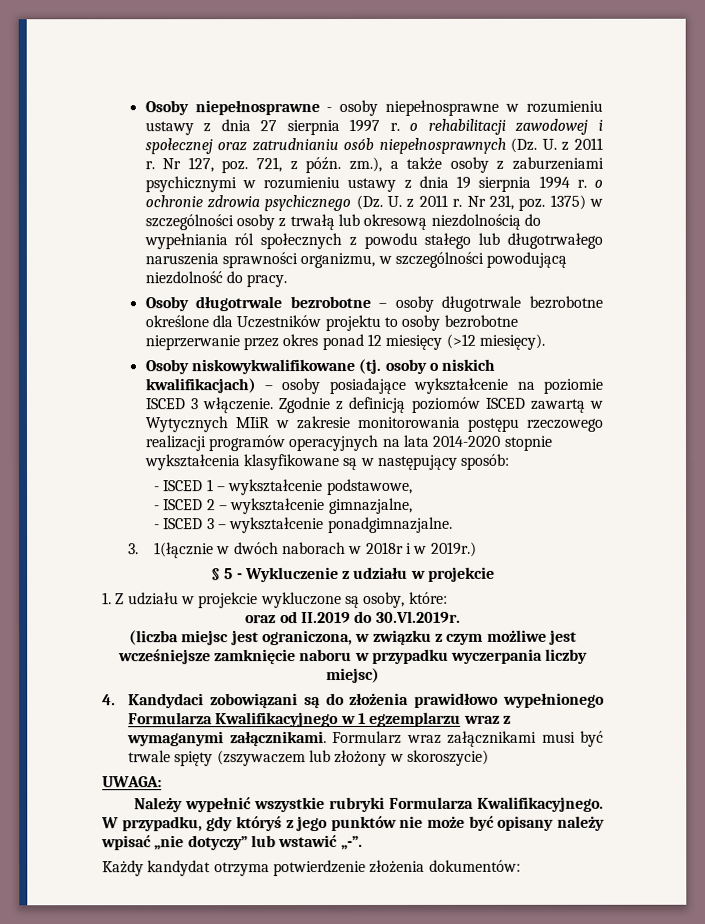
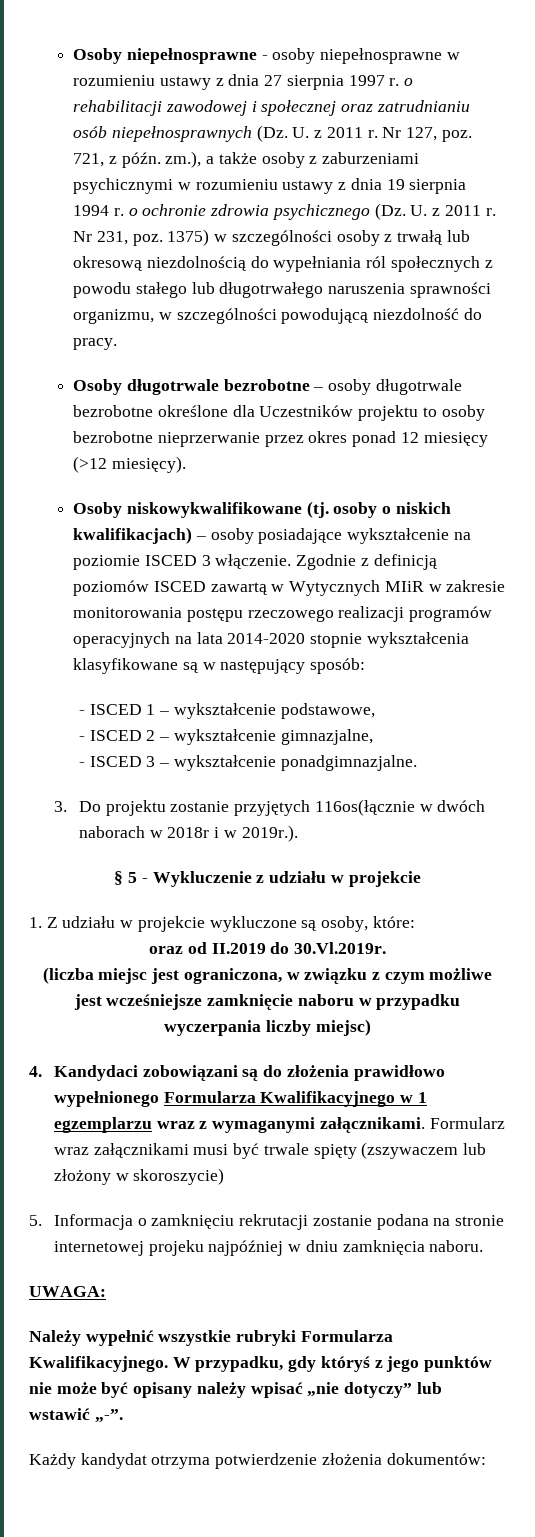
- 3. 1(łącznie w dwóch naborach w 2018r i w 2019r.)
+ 3. Do projektu zostanie przyjętych 116os(łącznie w dwóch naborach w 2018r i w 2019r.).
+ 5. Informacja o zamknięciu rekrutacji zostanie podana na stronie internetowej projeku najpóźniej w dniu zamknięcia naboru.

